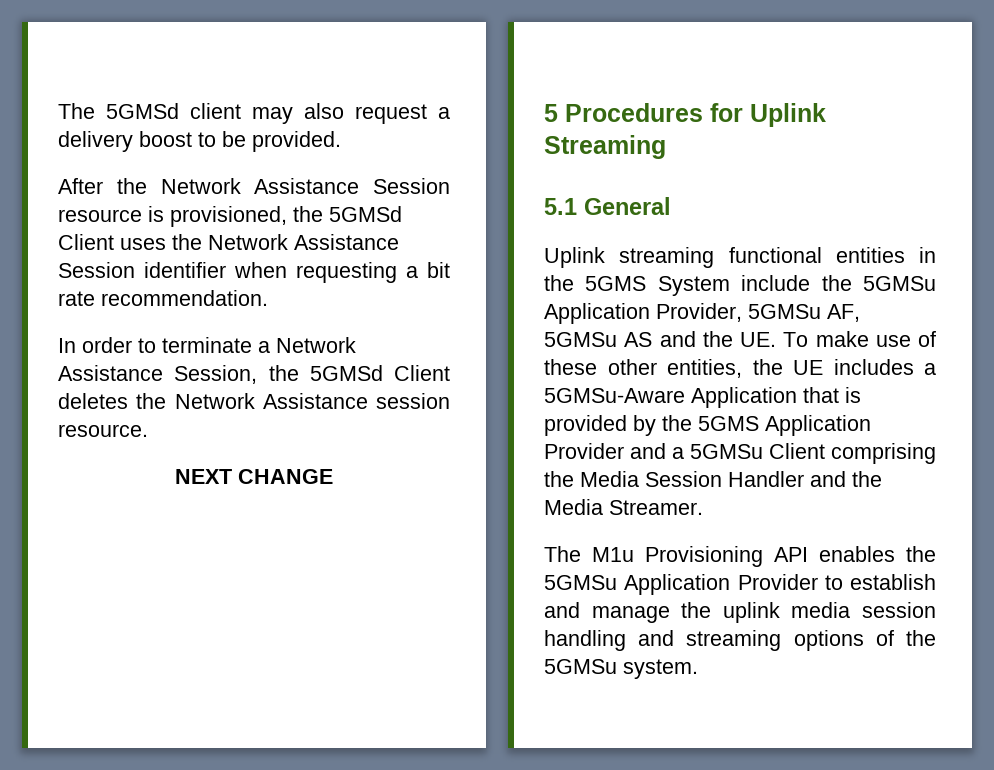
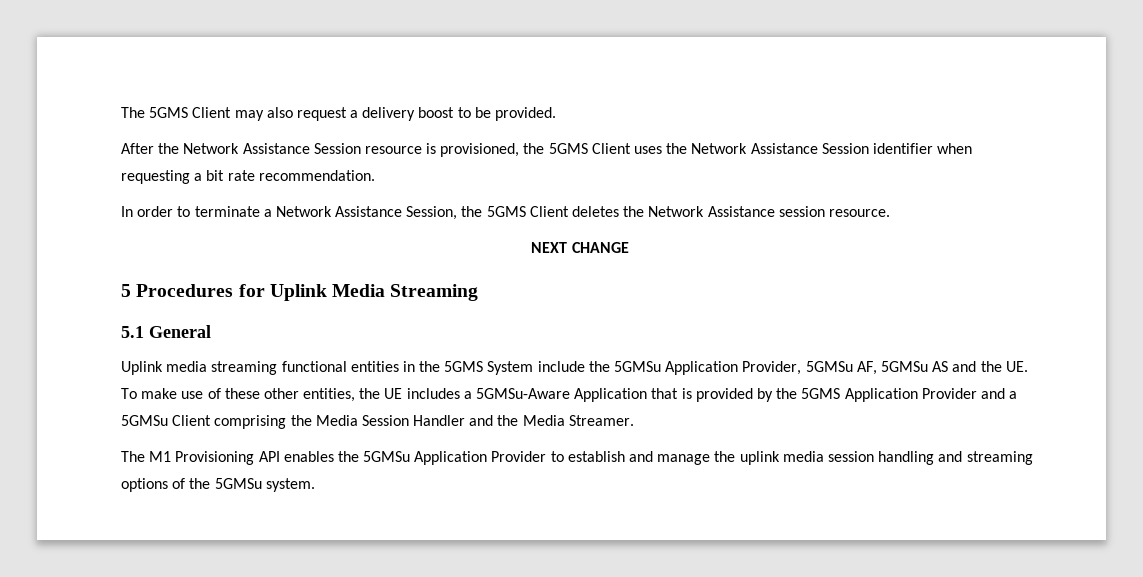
- The 5GMSd client may also request a delivery boost to be provided.
+ The 5GMS Client may also request a delivery boost to be provided.
- After the Network Assistance Session resource is provisioned, the 5GMSd Client uses the Network Assistance Session identifier when requesting a bit rate recommendation.
+ After the Network Assistance Session resource is provisioned, the 5GMS Client uses the Network Assistance Session identifier when requesting a bit rate recommendation.
- In order to terminate a Network Assistance Session, the 5GMSd Client deletes the Network Assistance session resource.
+ In order to terminate a Network Assistance Session, the 5GMS Client deletes the Network Assistance session resource.
- 5 Procedures for Uplink Streaming
+ 5 Procedures for Uplink Media Streaming
- Uplink streaming functional entities in the 5GMS System include the 5GMSu Application Provider, 5GMSu AF, 5GMSu AS and the UE. To make use of these other entities, the UE includes a 5GMSu-Aware Application that is provided by the 5GMS Application Provider and a 5GMSu Client comprising the Media Session Handler and the Media Streamer.
+ Uplink media streaming functional entities in the 5GMS System include the 5GMSu Application Provider, 5GMSu AF, 5GMSu AS and the UE. To make use of these other entities, the UE includes a 5GMSu-Aware Application that is provided by the 5GMS Application Provider and a 5GMSu Client comprising the Media Session Handler and the Media Streamer.
- The M1u Provisioning API enables the 5GMSu Application Provider to establish and manage the uplink media session handling and streaming options of the 5GMSu system.
+ The M1 Provisioning API enables the 5GMSu Application Provider to establish and manage the uplink media session handling and streaming options of the 5GMSu system.

